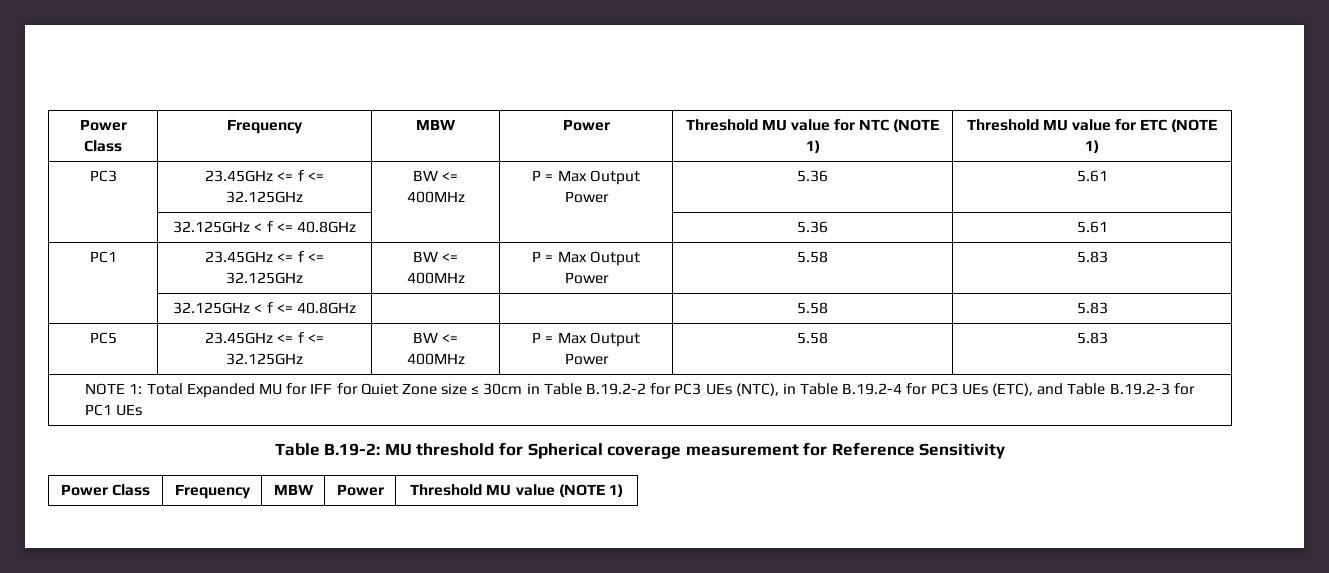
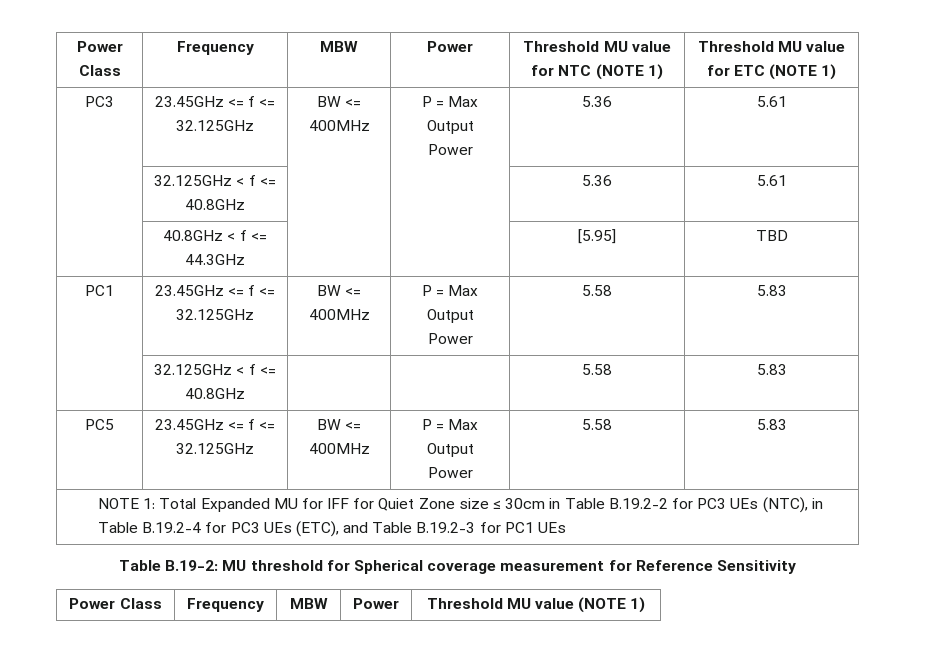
+ | 40.8GHz < f <= 44.3GHz | | | [5.95] | TBD

